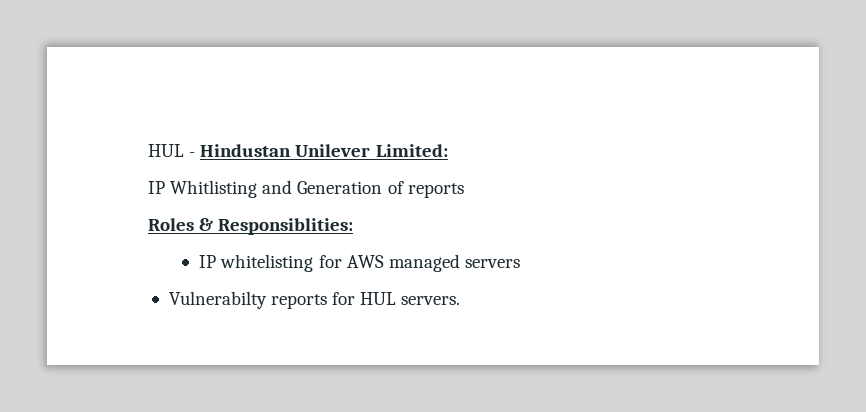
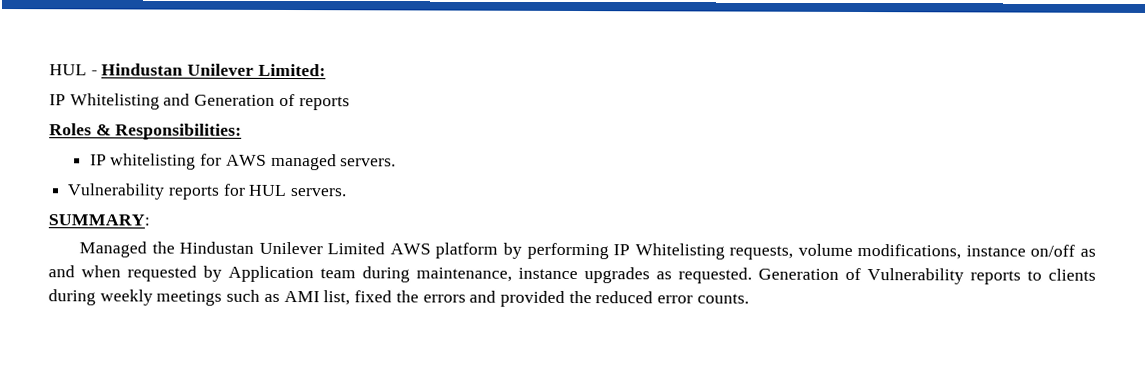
- IP Whitlisting and Generation of reports
+ IP Whitelisting and Generation of reports
- Roles & Responsiblities:
+ Roles & Responsibilities:
- IP whitelisting for AWS managed servers
- Vulnerabilty reports for HUL servers.
+ IP whitelisting for AWS managed servers.
+ Vulnerability reports for HUL servers.
+ SUMMARY:
+ Managed the Hindustan Unilever Limited AWS platform by performing IP Whitelisting requests, volume modifications, instance on/off as and when requested by Application team during maintenance, instance upgrades as requested. Generation of Vulnerability reports to clients during weekly meetings such as AMI list, fixed the errors and provided the reduced error counts.

